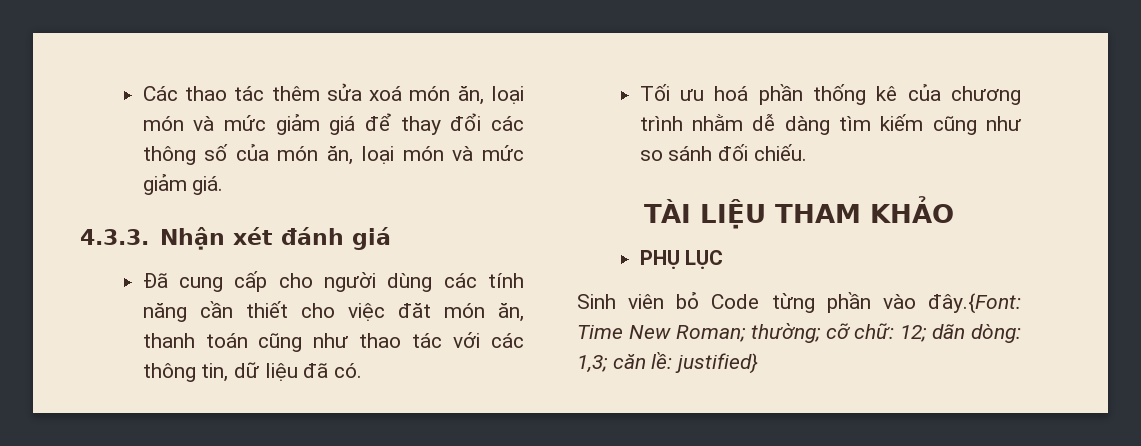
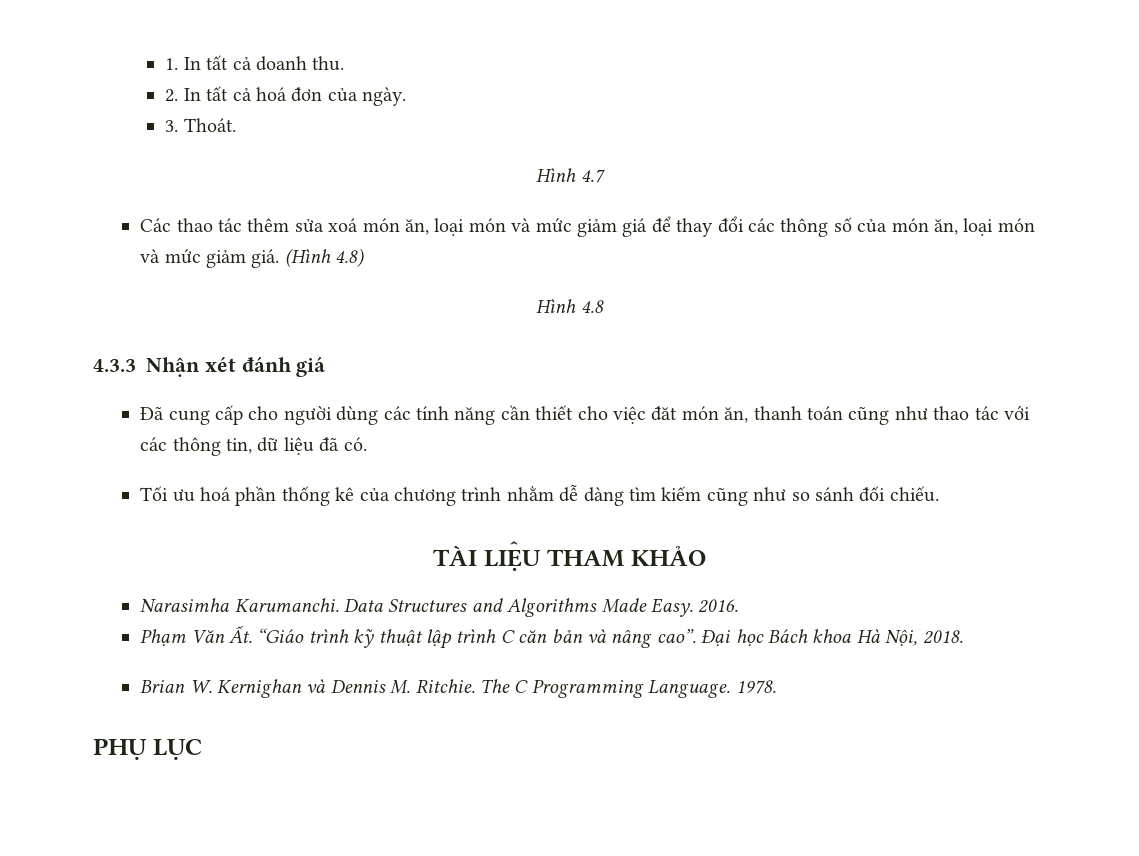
+ 1. In tất cả doanh thu.
+ 2. In tất cả hoá đơn của ngày.
+ 3. Thoát.
+ Hình 4.7
- Các thao tác thêm sửa xoá món ăn, loại món và mức giảm giá để thay đổi các thông số của món ăn, loại món và mức giảm giá.
- 4.3.3. Nhận xét đánh giá
+ Các thao tác thêm sửa xoá món ăn, loại món và mức giảm giá để thay đổi các thông số của món ăn, loại món và mức giảm giá. (Hình 4.8)
+ Hình 4.8
+ 4.3.3 Nhận xét đánh giá
+ Narasimha Karumanchi. Data Structures and Algorithms Made Easy. 2016.
+ Phạm Văn Ất. “Giáo trình kỹ thuật lập trình C căn bản và nâng cao”. Đại học Bách khoa Hà Nội, 2018.
+ Brian W. Kernighan và Dennis M. Ritchie. The C Programming Language. 1978.
  PHỤ LỤC
- Sinh viên bỏ Code từng phần vào đây.{Font: Time New Roman; thường; cỡ chữ: 12; dãn dòng: 1,3; căn lề: justified}

